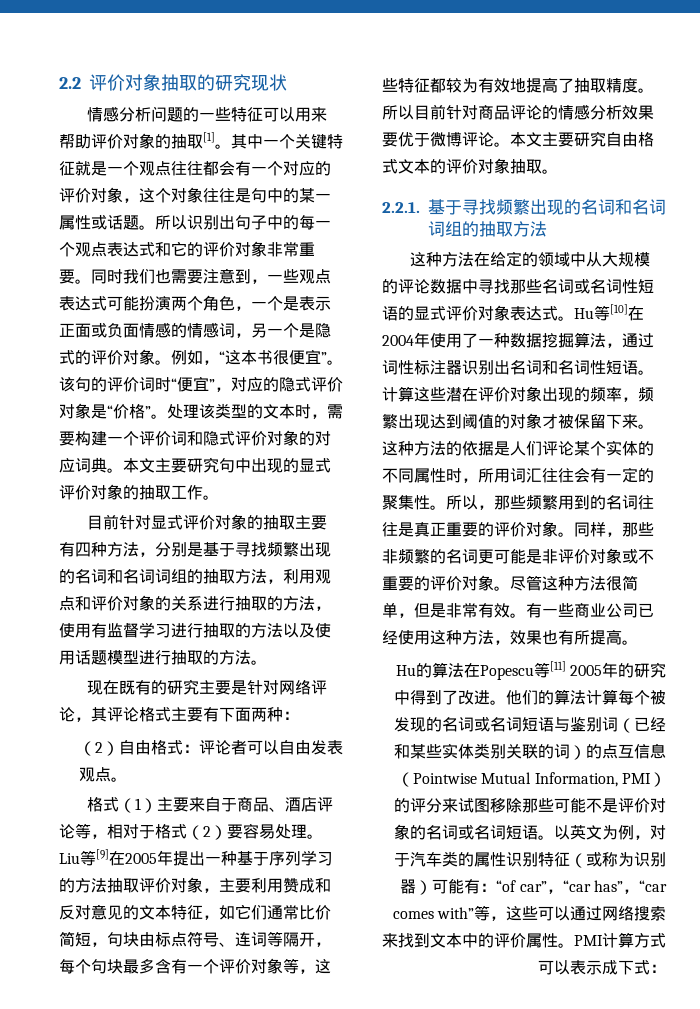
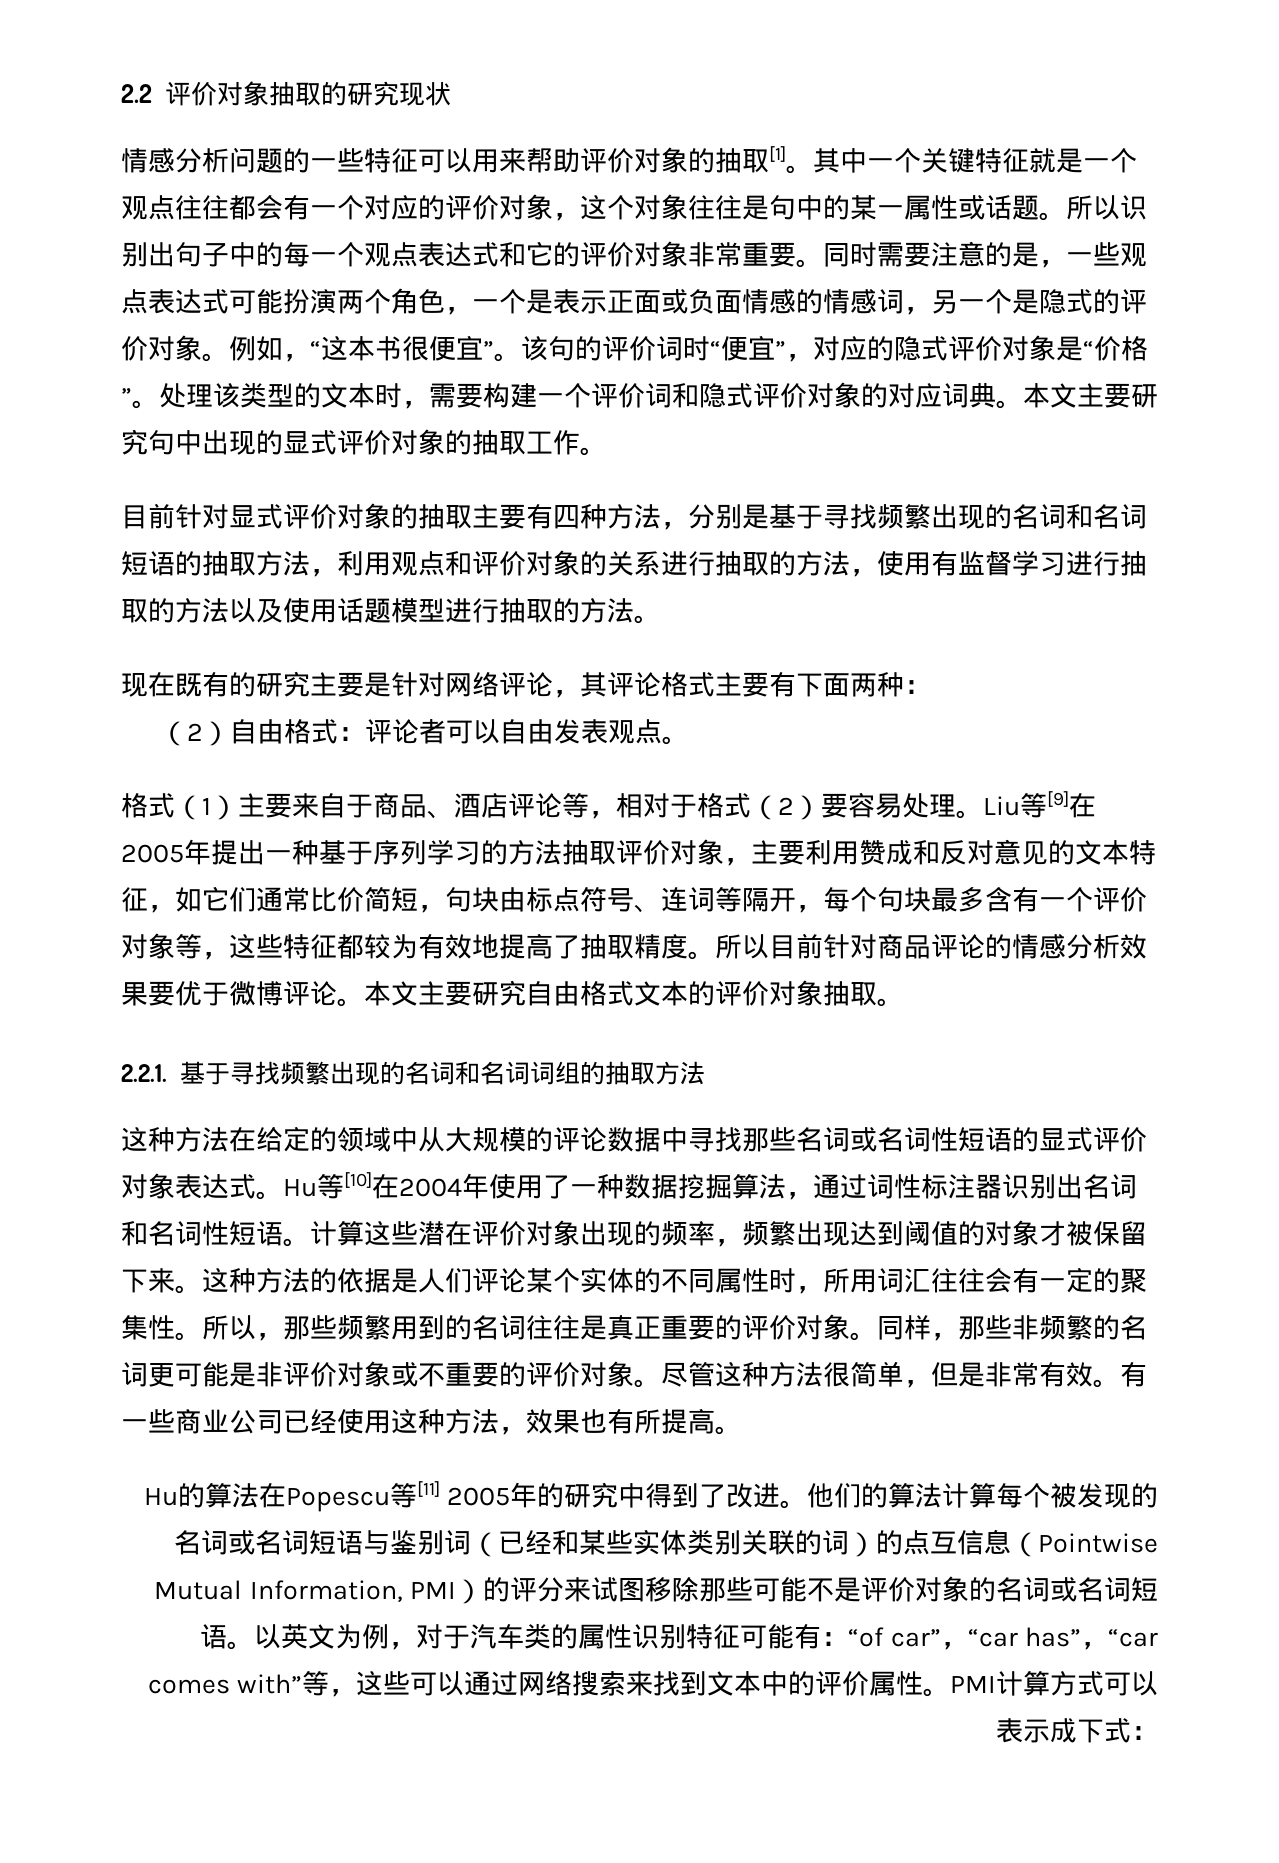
- 同时我们也需要注意到，一些观点表达式可能扮演两个角色，一个是表示正面或负面情感的情感词，另一个是隐式的评价对象。
+ 同时需要注意的是，一些观点表达式可能扮演两个角色，一个是表示正面或负面情感的情感词，另一个是隐式的评价对象。
- 目前针对显式评价对象的抽取主要有四种方法，分别是基于寻找频繁出现的名词和名词词组的抽取方法，利用观点和评价对象的关系进行抽取的方法，使用有监督学习进行抽取的方法以及使用话题模型进行抽取的方法。
+ 目前针对显式评价对象的抽取主要有四种方法，分别是基于寻找频繁出现的名词和名词短语的抽取方法，利用观点和评价对象的关系进行抽取的方法，使用有监督学习进行抽取的方法以及使用话题模型进行抽取的方法。
- 以英文为例，对于汽车类的属性识别特征（或称为识别器）可能有：“of car”，“car has”，“car comes with”等，这些可以通过网络搜索来找到文本中的评价属性。
+ 以英文为例，对于汽车类的属性识别特征可能有：“of car”，“car has”，“car comes with”等，这些可以通过网络搜索来找到文本中的评价属性。

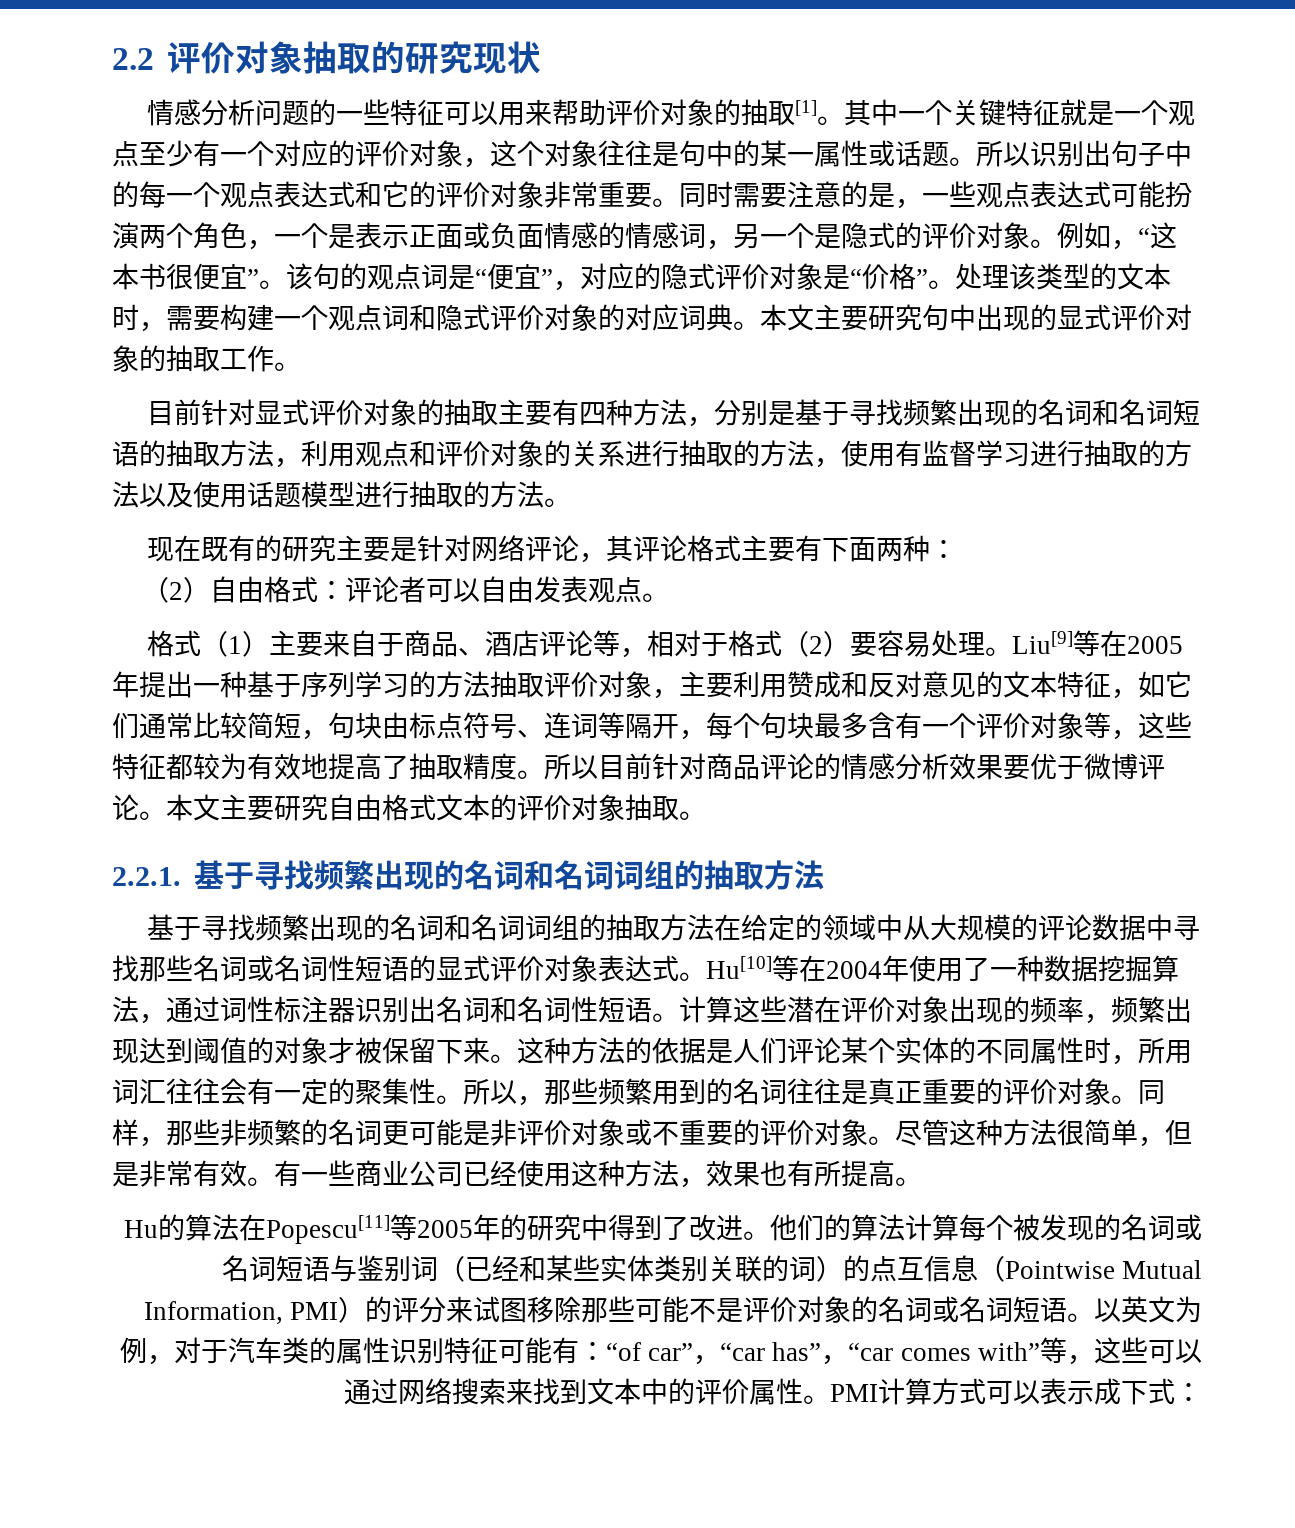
- 其中一个关键特征就是一个观点往往都会有一个对应的评价对象，这个对象往往是句中的某一属性或话题。
+ 其中一个关键特征就是一个观点至少有一个对应的评价对象，这个对象往往是句中的某一属性或话题。
- 该句的评价词时“便宜”，对应的隐式评价对象是“价格”。
+ 该句的观点词是“便宜”，对应的隐式评价对象是“价格”。
- 处理该类型的文本时，需要构建一个评价词和隐式评价对象的对应词典。
+ 处理该类型的文本时，需要构建一个观点词和隐式评价对象的对应词典。
- Liu等[9]在2005年提出一种基于序列学习的方法抽取评价对象，主要利用赞成和反对意见的文本特征，如它们通常比价简短，句块由标点符号、连词等隔开，每个句块最多含有一个评价对象等，这些特征都较为有效地提高了抽取精度。
+ Liu[9]等在2005年提出一种基于序列学习的方法抽取评价对象，主要利用赞成和反对意见的文本特征，如它们通常比较简短，句块由标点符号、连词等隔开，每个句块最多含有一个评价对象等，这些特征都较为有效地提高了抽取精度。
- 这种方法在给定的领域中从大规模的评论数据中寻找那些名词或名词性短语的显式评价对象表达式。
+ 基于寻找频繁出现的名词和名词词组的抽取方法在给定的领域中从大规模的评论数据中寻找那些名词或名词性短语的显式评价对象表达式。
- Hu等[10]在2004年使用了一种数据挖掘算法，通过词性标注器识别出名词和名词性短语。
+ Hu[10]等在2004年使用了一种数据挖掘算法，通过词性标注器识别出名词和名词性短语。
- Hu的算法在Popescu等[11] 2005年的研究中得到了改进。
+ Hu的算法在Popescu[11]等2005年的研究中得到了改进。

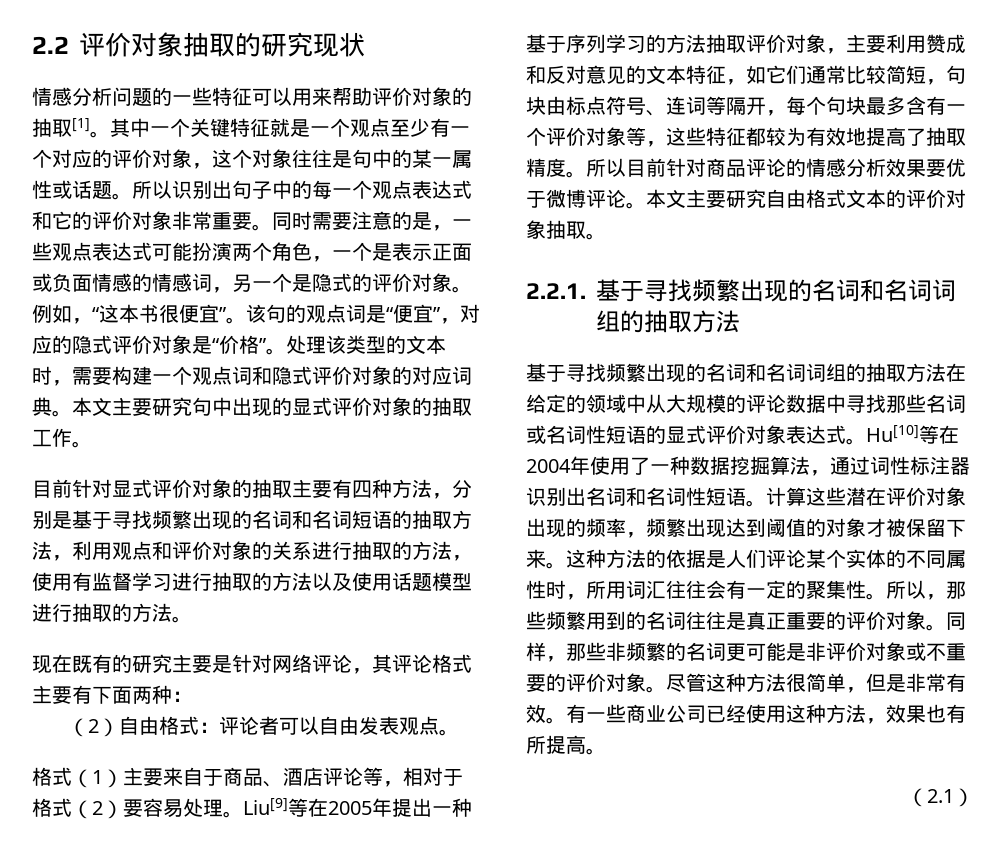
- Hu的算法在Popescu[11]等2005年的研究中得到了改进。他们的算法计算每个被发现的名词或名词短语与鉴别词（已经和某些实体类别关联的词）的点互信息（Pointwise Mutual Information, PMI）的评分来试图移除那些可能不是评价对象的名词或名词短语。以英文为例，对于汽车类的属性识别特征可能有：“of car”，“car has”，“car comes with”等，这些可以通过网络搜索来找到文本中的评价属性。PMI计算方式可以表示成下式：
+ （2.1）

